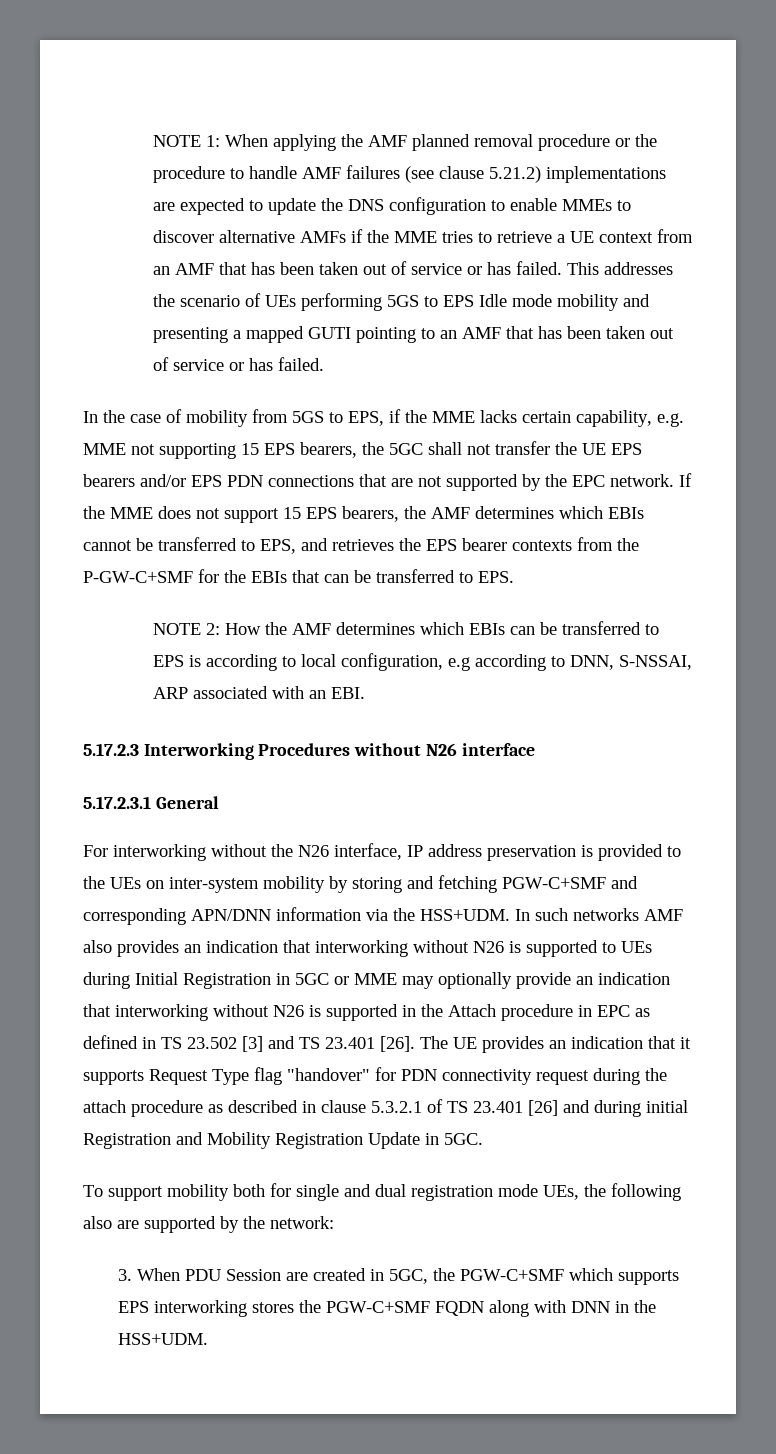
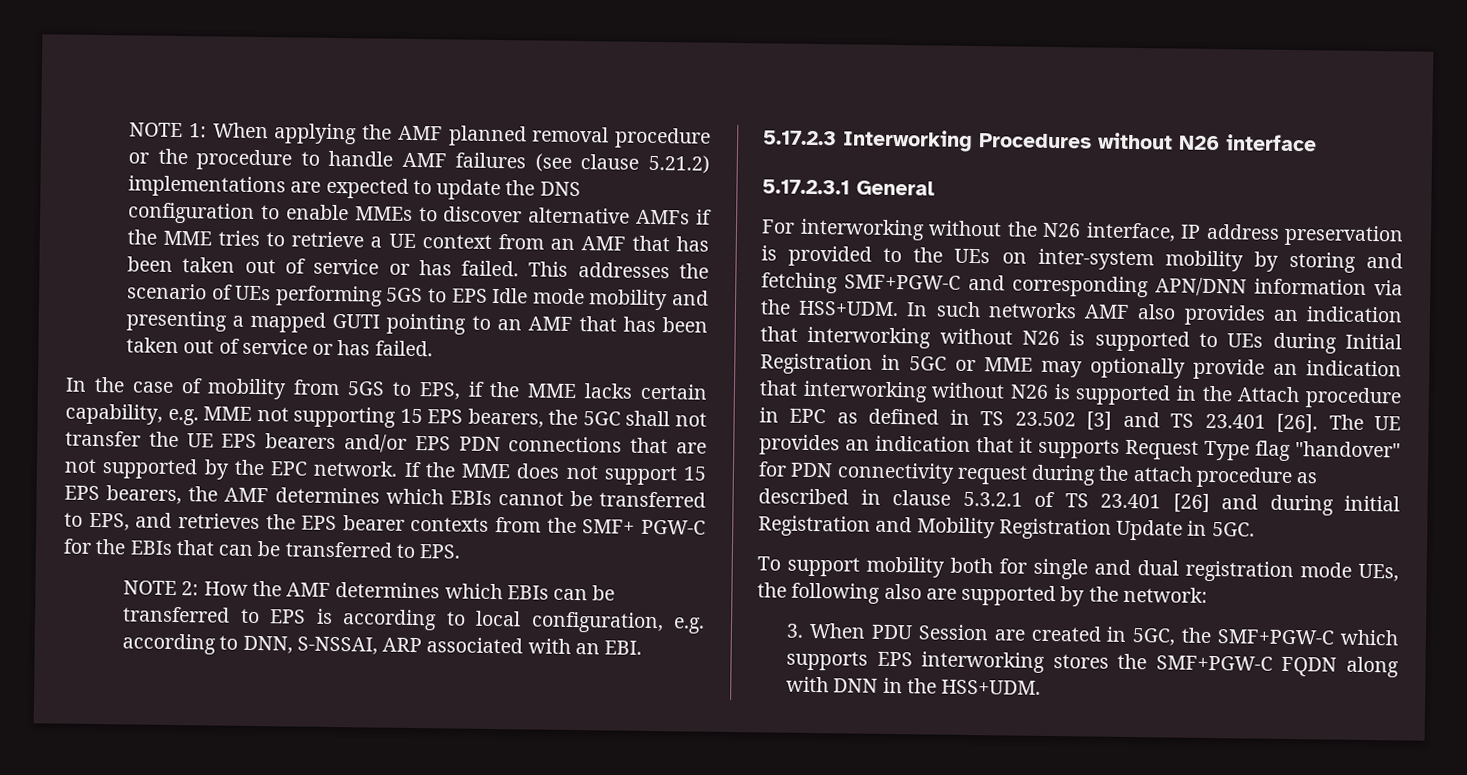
- If the MME does not support 15 EPS bearers, the AMF determines which EBIs cannot be transferred to EPS, and retrieves the EPS bearer contexts from the P-GW-C+SMF for the EBIs that can be transferred to EPS.
+ If the MME does not support 15 EPS bearers, the AMF determines which EBIs cannot be transferred to EPS, and retrieves the EPS bearer contexts from the SMF+ PGW-C for the EBIs that can be transferred to EPS.
- NOTE 2: How the AMF determines which EBIs can be transferred to EPS is according to local configuration, e.g according to DNN, S-NSSAI, ARP associated with an EBI.
+ NOTE 2: How the AMF determines which EBIs can be transferred to EPS is according to local configuration, e.g. according to DNN, S-NSSAI, ARP associated with an EBI.
- For interworking without the N26 interface, IP address preservation is provided to the UEs on inter-system mobility by storing and fetching PGW-C+SMF and corresponding APN/DNN information via the HSS+UDM.
+ For interworking without the N26 interface, IP address preservation is provided to the UEs on inter-system mobility by storing and fetching SMF+PGW-C and corresponding APN/DNN information via the HSS+UDM.
- 3. When PDU Session are created in 5GC, the PGW-C+SMF which supports EPS interworking stores the PGW-C+SMF FQDN along with DNN in the HSS+UDM.
+ 3. When PDU Session are created in 5GC, the SMF+PGW-C which supports EPS interworking stores the SMF+PGW-C FQDN along with DNN in the HSS+UDM.

